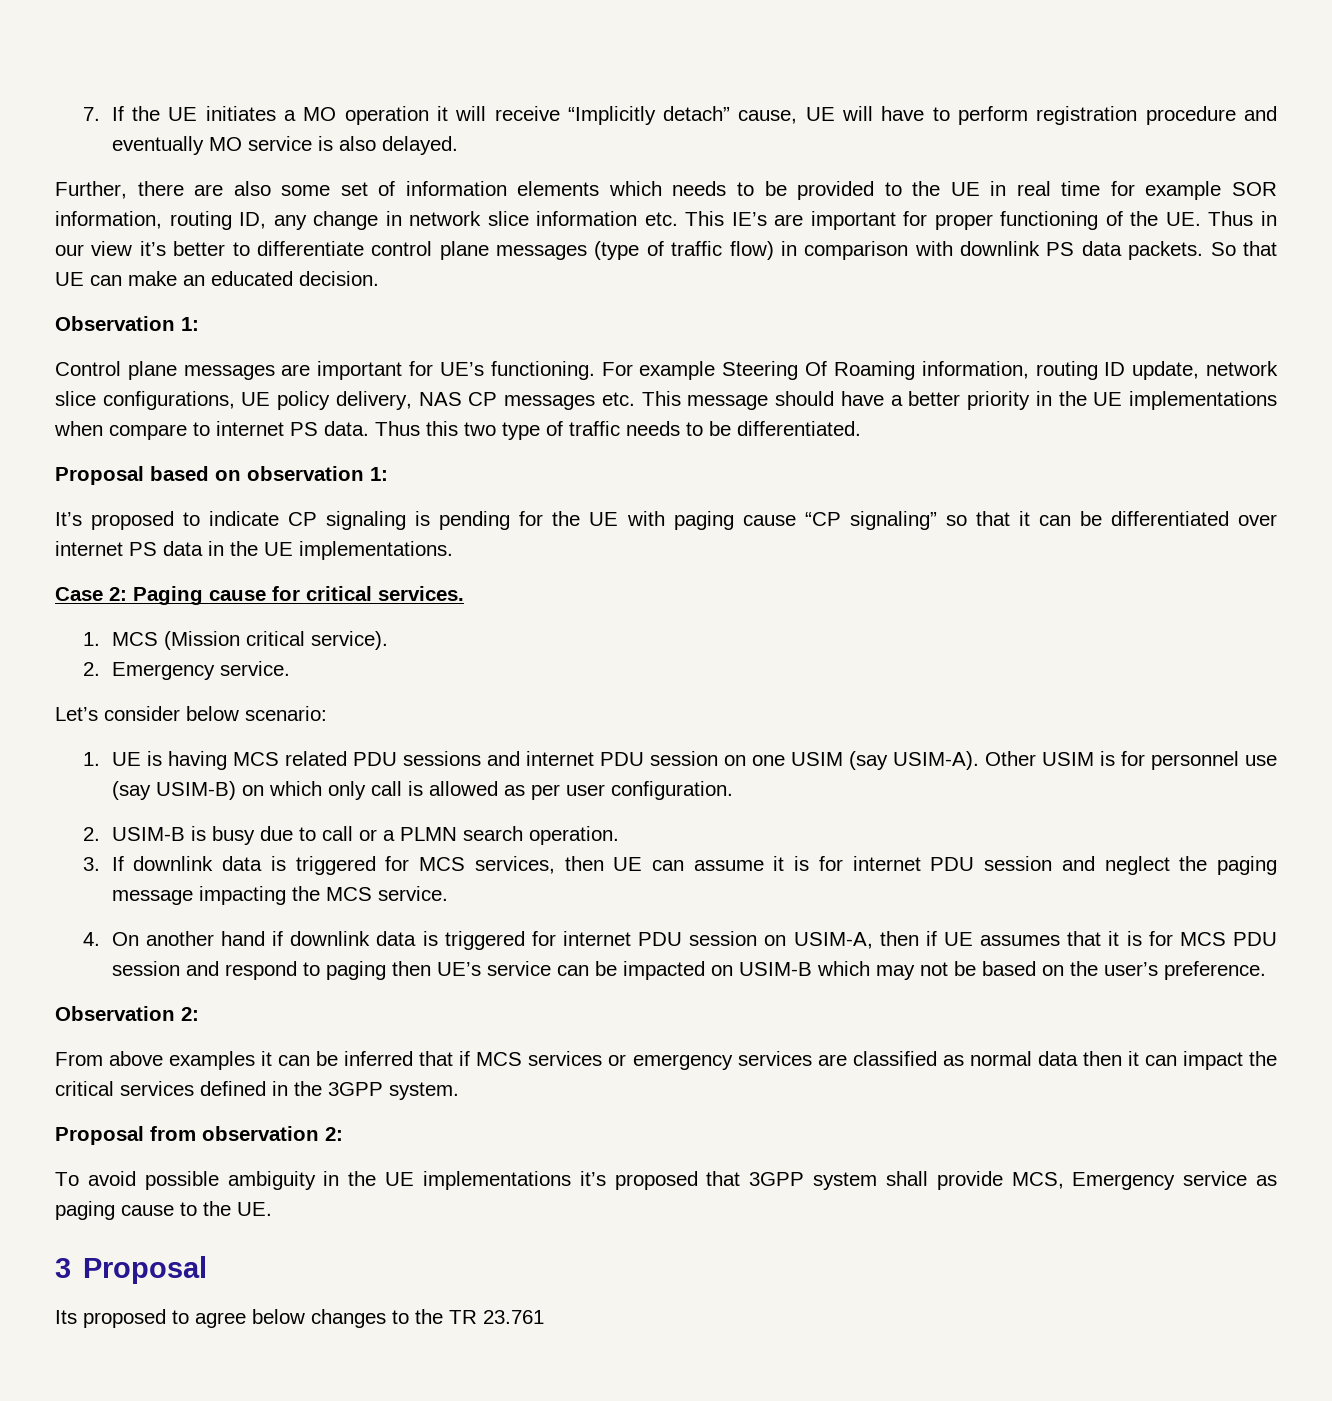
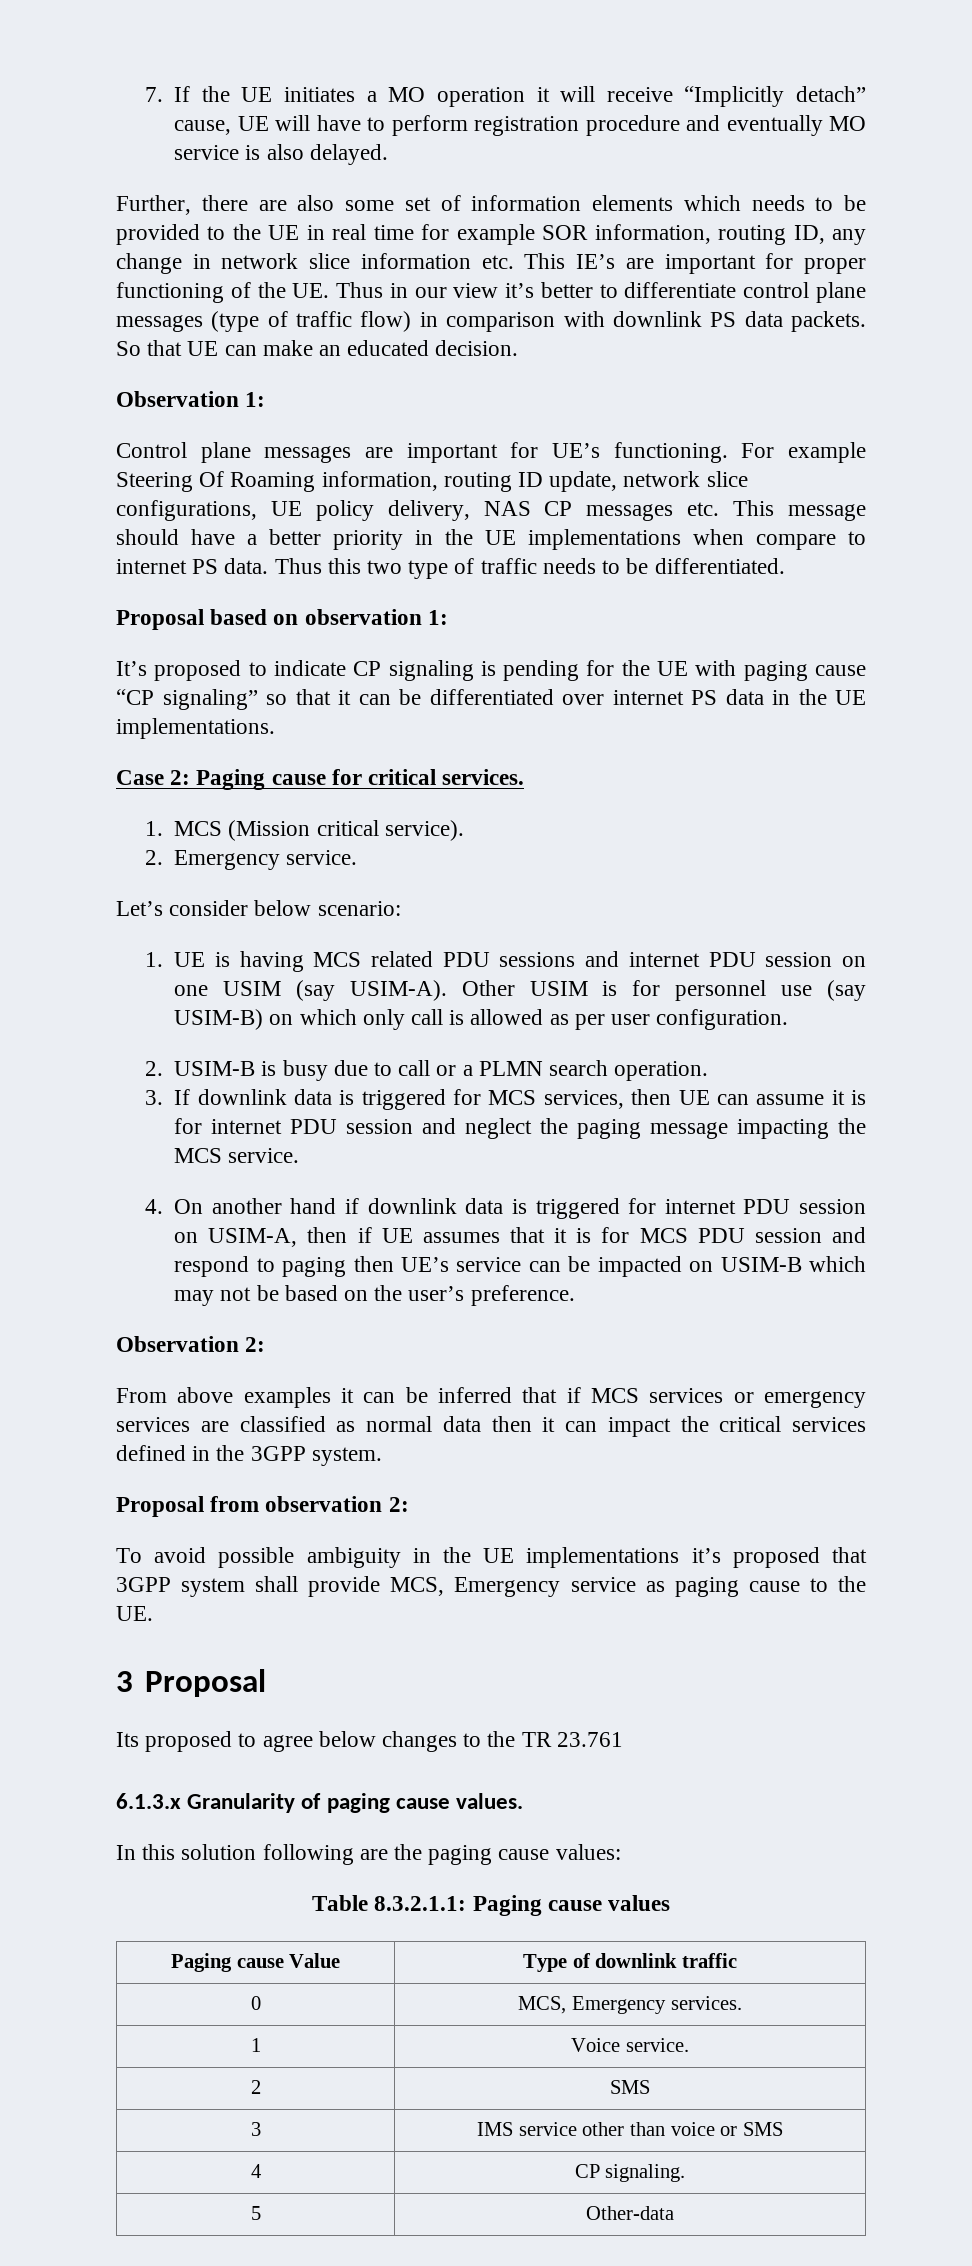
+ 6.1.3.x Granularity of paging cause values.
+ In this solution following are the paging cause values:
+ Table 8.3.2.1.1: Paging cause values
+ Paging cause Value | Type of downlink traffic
+ 0 | MCS, Emergency services.
+ 1 | Voice service.
+ 2 | SMS
+ 3 | IMS service other than voice or SMS
+ 4 | CP signaling.
+ 5 | Other-data

